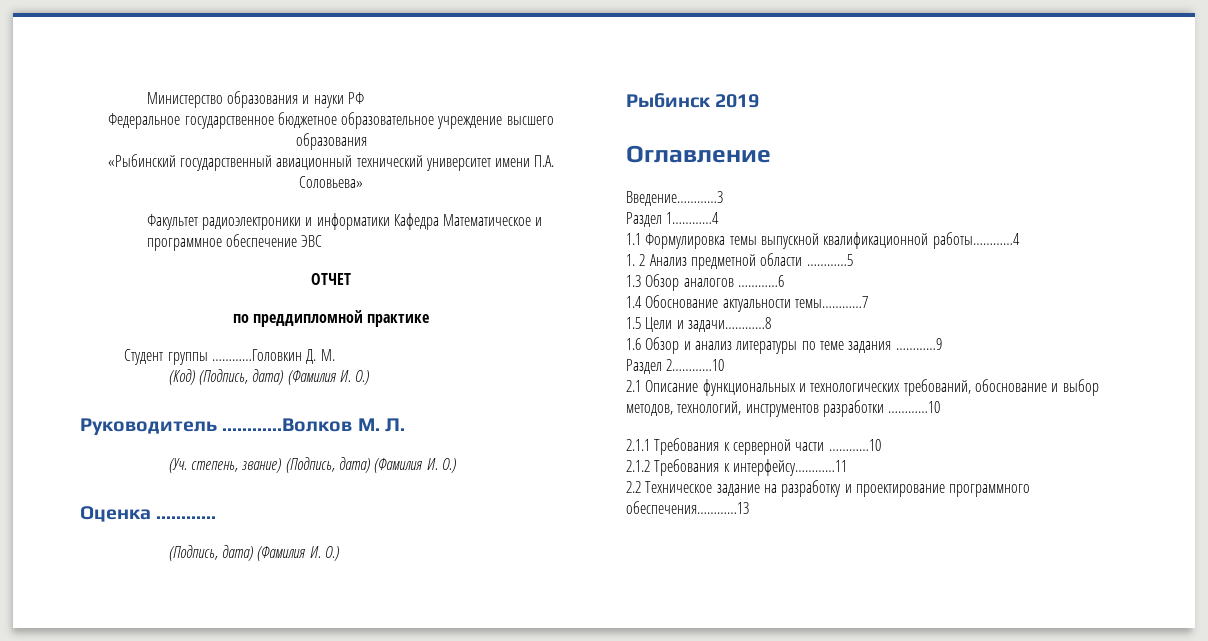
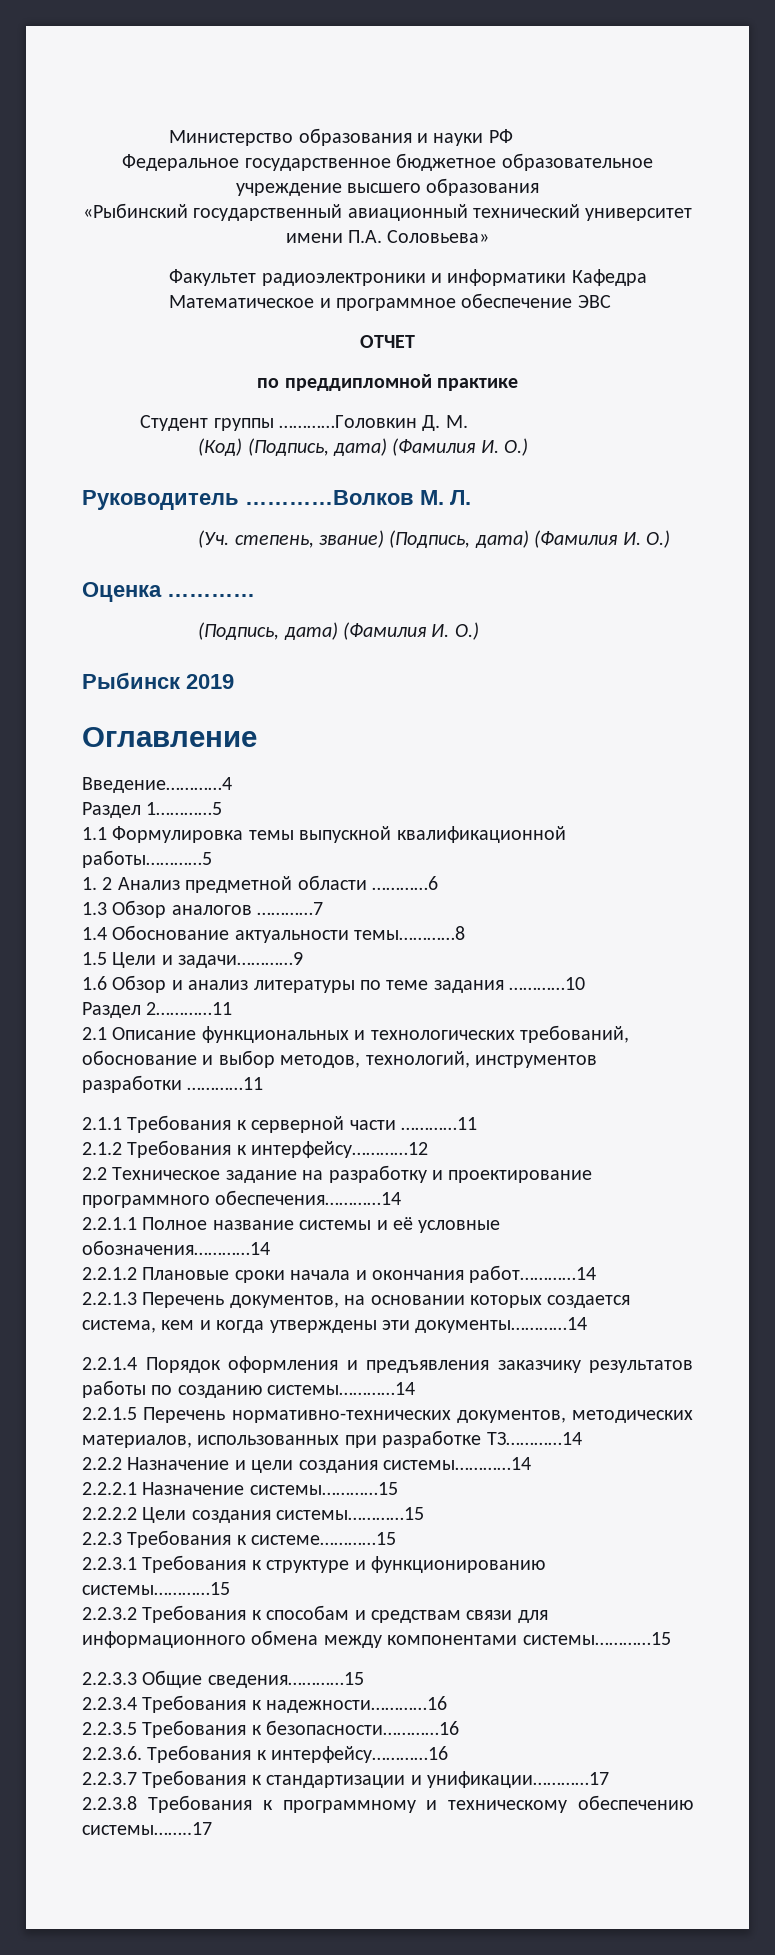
- Введение…………3
- Раздел 1…………4
+ Введение…………4
+ Раздел 1…………5
- 1.1 Формулировка темы выпускной квалификационной работы…………4
+ 1.1 Формулировка темы выпускной квалификационной работы…………5
- 1. 2 Анализ предметной области …………5
+ 1. 2 Анализ предметной области …………6
- 1.3 Обзор аналогов …………6
+ 1.3 Обзор аналогов …………7
- 1.4 Обоснование актуальности темы…………7
+ 1.4 Обоснование актуальности темы…………8
- 1.5 Цели и задачи…………8
+ 1.5 Цели и задачи…………9
- 1.6 Обзор и анализ литературы по теме задания …………9
- Раздел 2…………10
+ 1.6 Обзор и анализ литературы по теме задания …………10
+ Раздел 2…………11
- 2.1 Описание функциональных и технологических требований, обоснование и выбор методов, технологий, инструментов разработки …………10
+ 2.1 Описание функциональных и технологических требований, обоснование и выбор методов, технологий, инструментов разработки …………11
- 2.1.1 Требования к серверной части …………10
+ 2.1.1 Требования к серверной части …………11
- 2.1.2 Требования к интерфейсу…………11
+ 2.1.2 Требования к интерфейсу…………12
- 2.2 Техническое задание на разработку и проектирование программного обеспечения…………13
+ 2.2 Техническое задание на разработку и проектирование программного обеспечения…………14
+ 2.2.1.1 Полное название системы и её условные обозначения…………14
+ 2.2.1.2 Плановые сроки начала и окончания работ…………14
+ 2.2.1.3 Перечень документов, на основании которых создается система, кем и когда утверждены эти документы…………14
+ 2.2.1.4 Порядок оформления и предъявления заказчику результатов работы по созданию системы…………14
+ 2.2.1.5 Перечень нормативно-технических документов, методических материалов, использованных при разработке ТЗ…………14
+ 2.2.2 Назначение и цели создания системы…………14
+ 2.2.2.1 Назначение системы…………15
+ 2.2.2.2 Цели создания системы…………15
+ 2.2.3 Требования к системе…………15
+ 2.2.3.1 Требования к структуре и функционированию системы…………15
+ 2.2.3.2 Требования к способам и средствам связи для информационного обмена между компонентами системы…………15
+ 2.2.3.3 Общие сведения…………15
+ 2.2.3.4 Требования к надежности…………16
+ 2.2.3.5 Требования к безопасности…………16
+ 2.2.3.6. Требования к интерфейсу…………16
+ 2.2.3.7 Требования к стандартизации и унификации…………17
+ 2.2.3.8 Требования к программному и техническому обеспечению системы……..17

